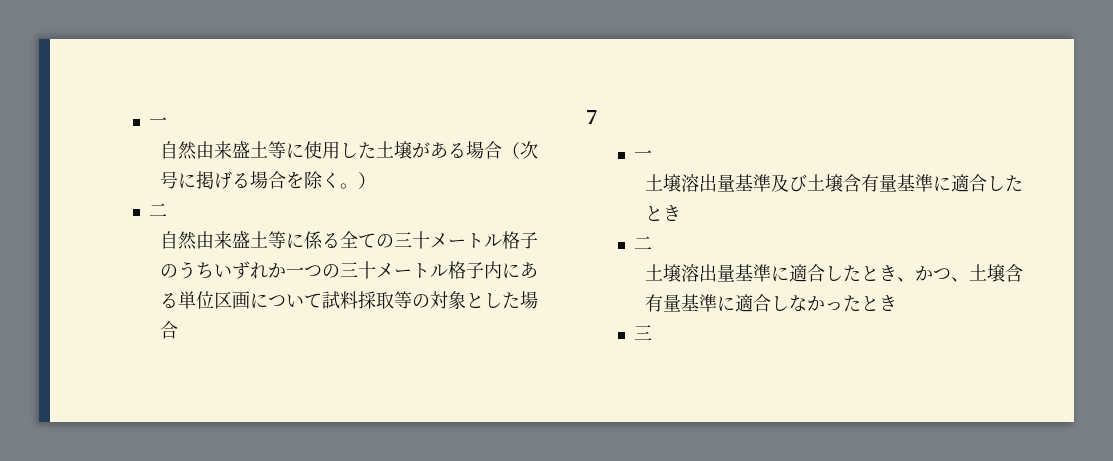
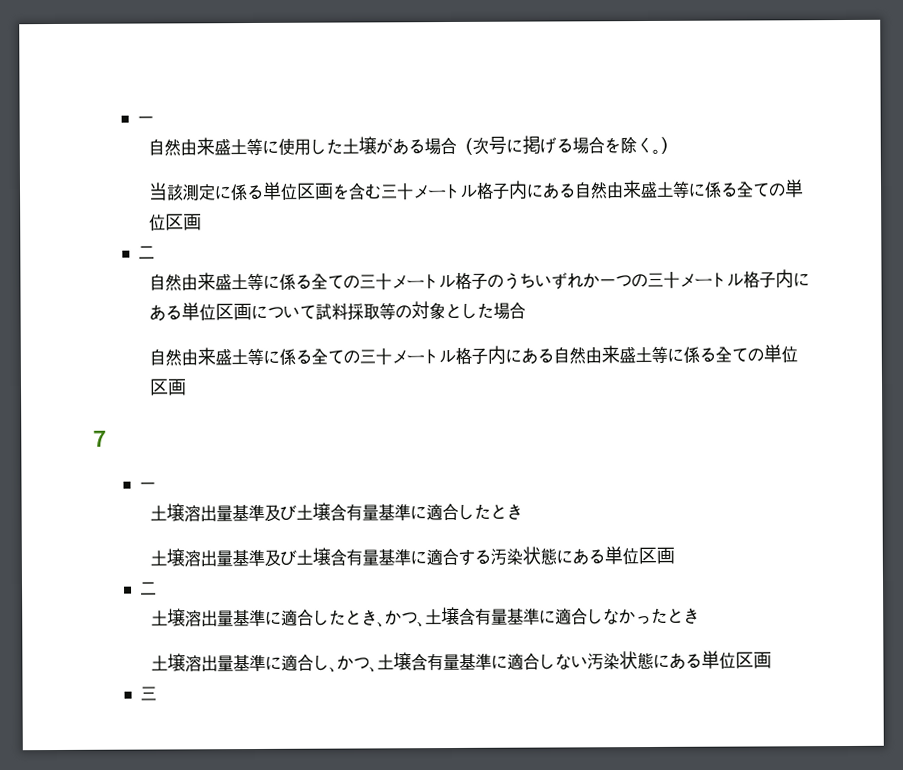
+ 当該測定に係る単位区画を含む三十メートル格子内にある自然由来盛土等に係る全ての単位区画
+ 自然由来盛土等に係る全ての三十メートル格子内にある自然由来盛土等に係る全ての単位区画
+ 土壌溶出量基準及び土壌含有量基準に適合する汚染状態にある単位区画
+ 土壌溶出量基準に適合し、かつ、土壌含有量基準に適合しない汚染状態にある単位区画

